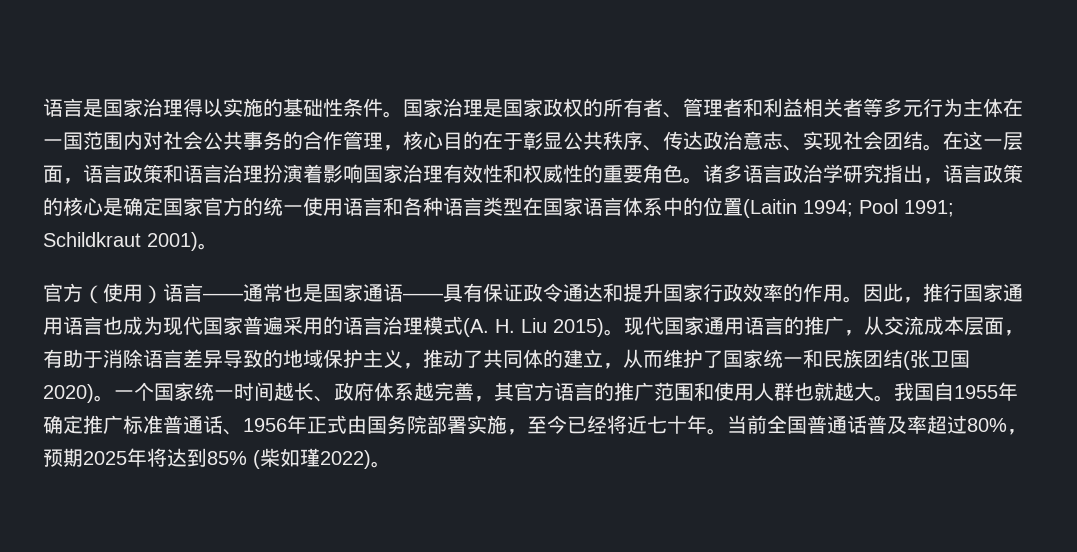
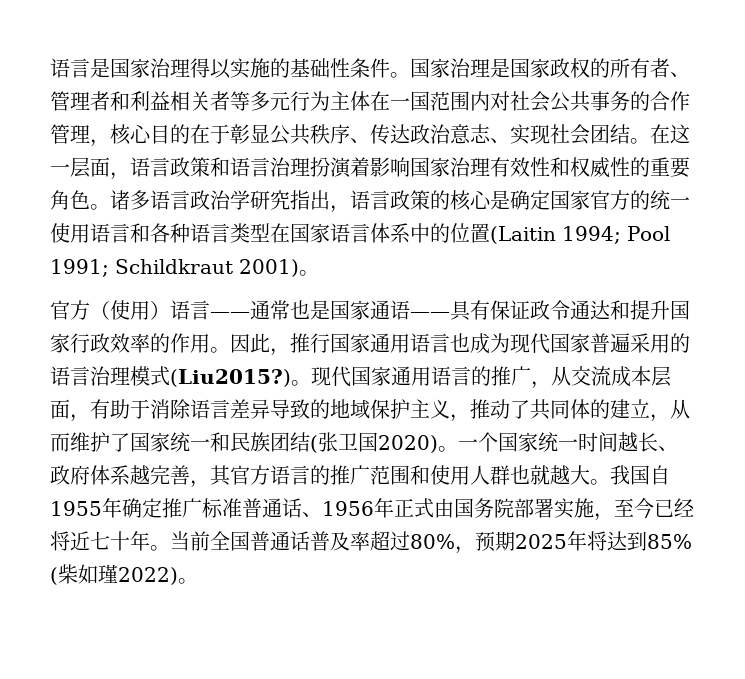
- 因此，推行国家通用语言也成为现代国家普遍采用的语言治理模式(A. H. Liu 2015)。
+ 因此，推行国家通用语言也成为现代国家普遍采用的语言治理模式(Liu2015?)。

